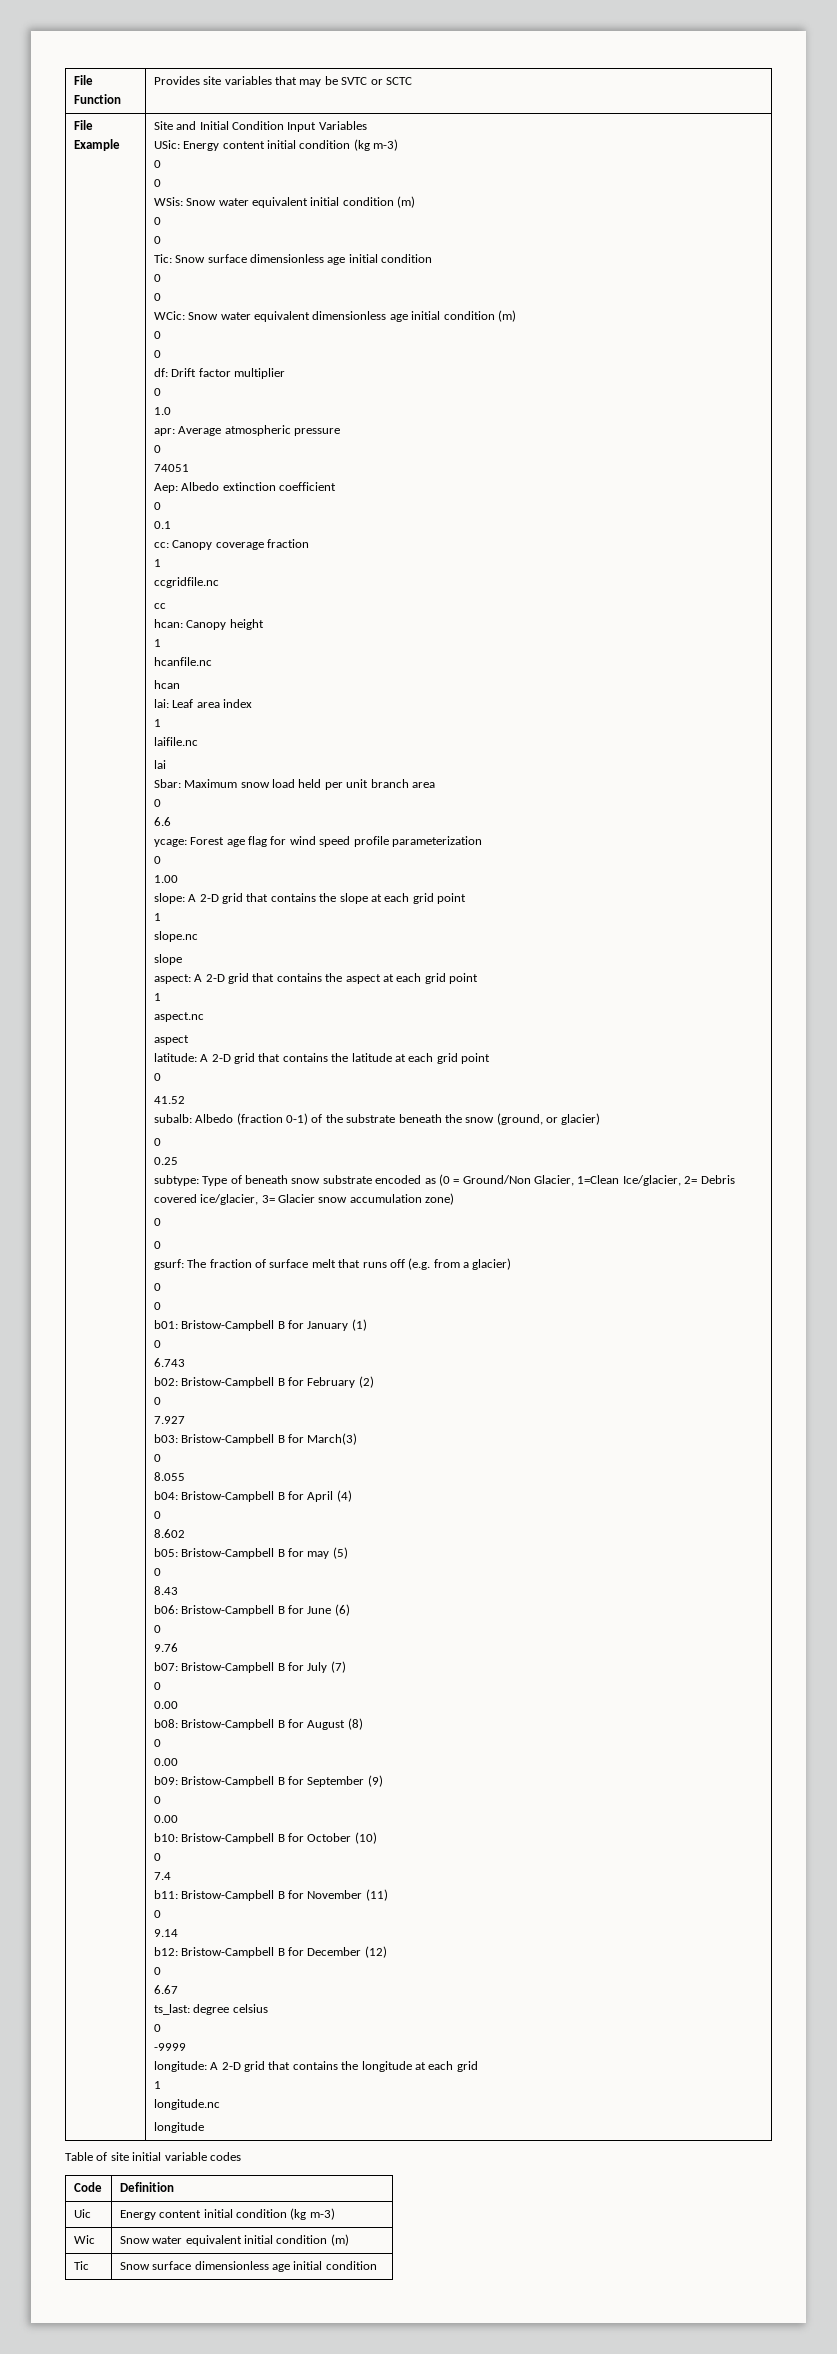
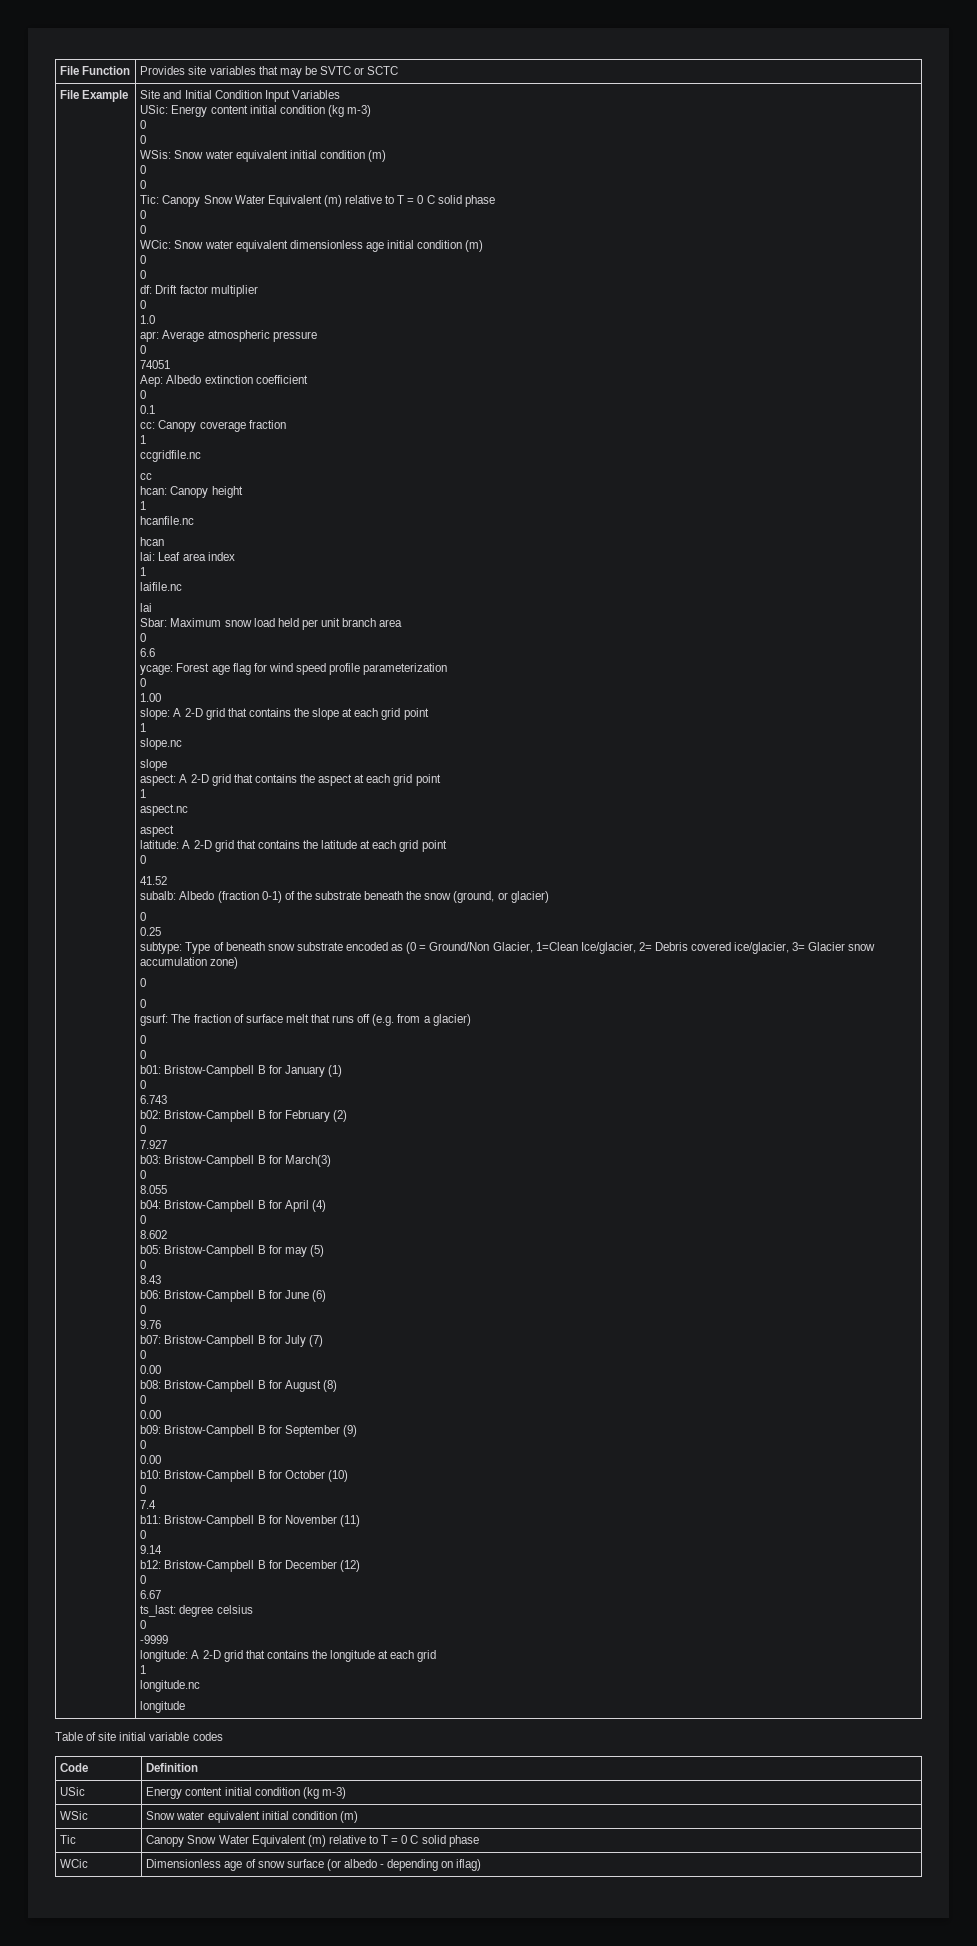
- Tic: Snow surface dimensionless age initial condition
+ Tic: Canopy Snow Water Equivalent (m) relative to T = 0 C solid phase
- Uic | Energy content initial condition (kg m-3)
- Wic | Snow water equivalent initial condition (m)
+ USic | Energy content initial condition (kg m-3)
+ WSic | Snow water equivalent initial condition (m)
- Tic | Snow surface dimensionless age initial condition
+ Tic | Canopy Snow Water Equivalent (m) relative to T = 0 C solid phase
+ WCic | Dimensionless age of snow surface (or albedo - depending on iflag)

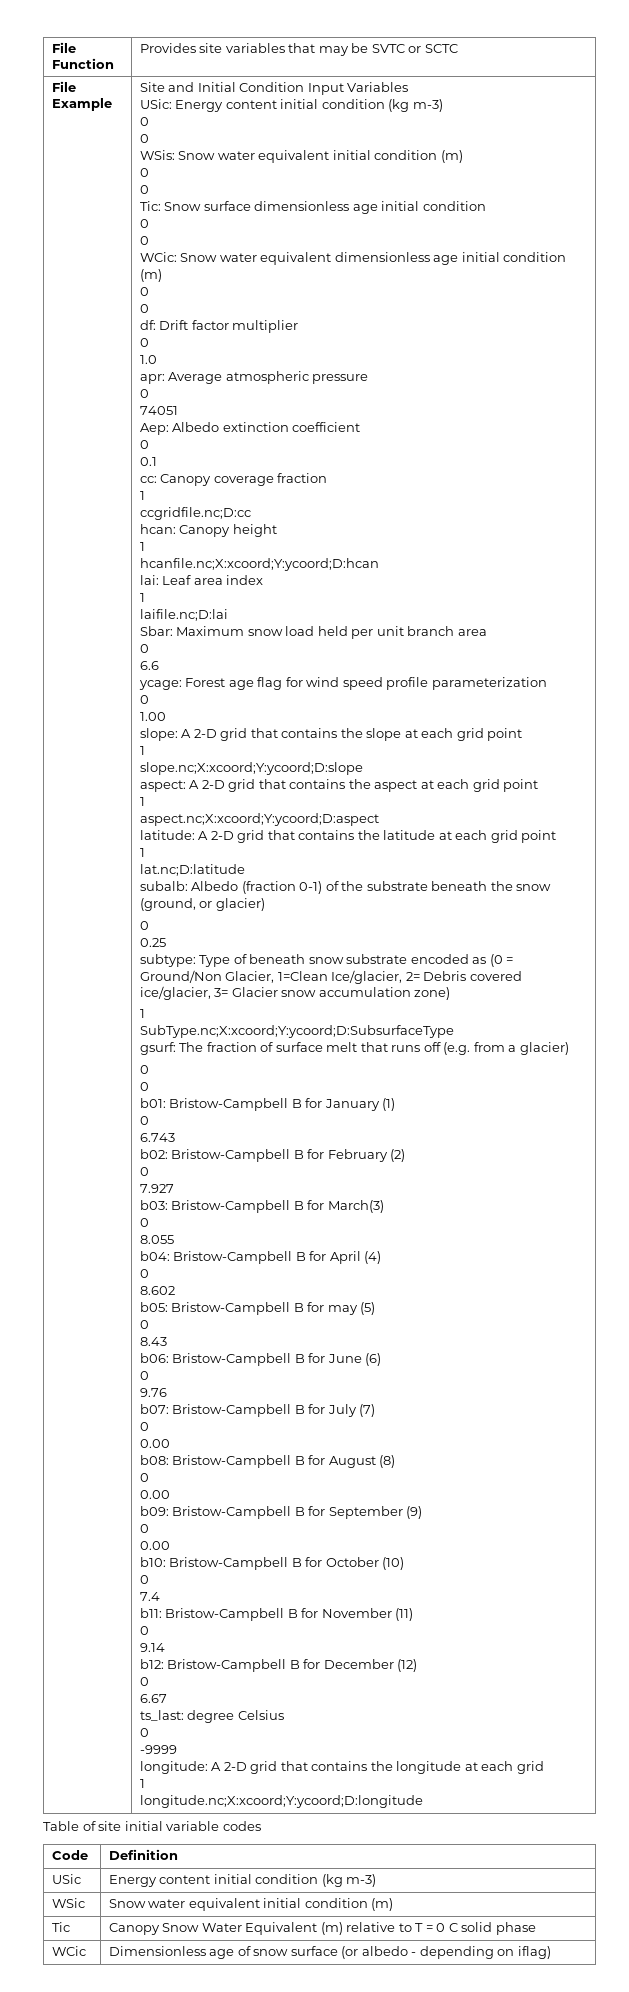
- Tic: Canopy Snow Water Equivalent (m) relative to T = 0 C solid phase
+ Tic: Snow surface dimensionless age initial condition
- ccgridfile.nc
- cc
+ ccgridfile.nc;D:cc
- hcanfile.nc
- hcan
+ hcanfile.nc;X:xcoord;Y:ycoord;D:hcan
- laifile.nc
- lai
+ laifile.nc;D:lai
- slope.nc
- slope
+ slope.nc;X:xcoord;Y:ycoord;D:slope
- aspect.nc
- aspect
+ aspect.nc;X:xcoord;Y:ycoord;D:aspect
  latitude: A 2-D grid that contains the latitude at each grid point
- 0
- 41.52
+ 1
+ lat.nc;D:latitude
  subtype: Type of beneath snow substrate encoded as (0 = Ground/Non Glacier, 1=Clean Ice/glacier, 2= Debris covered ice/glacier, 3= Glacier snow accumulation zone)
- 0
- 0
+ 1
+ SubType.nc;X:xcoord;Y:ycoord;D:SubsurfaceType
- ts_last: degree celsius
+ ts_last: degree Celsius
- longitude.nc
- longitude
+ longitude.nc;X:xcoord;Y:ycoord;D:longitude

